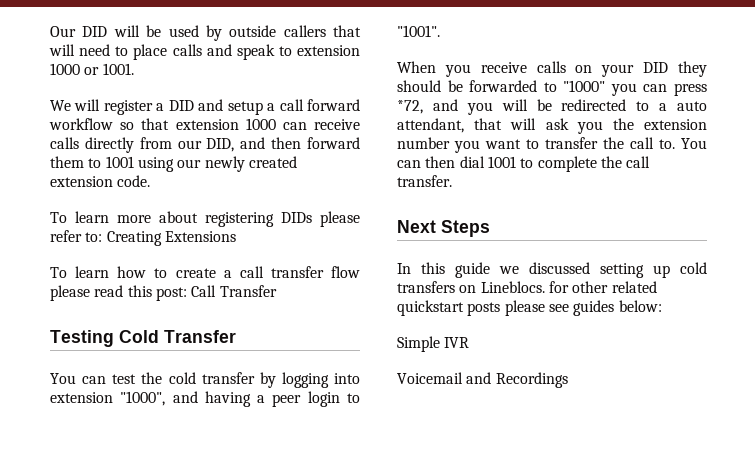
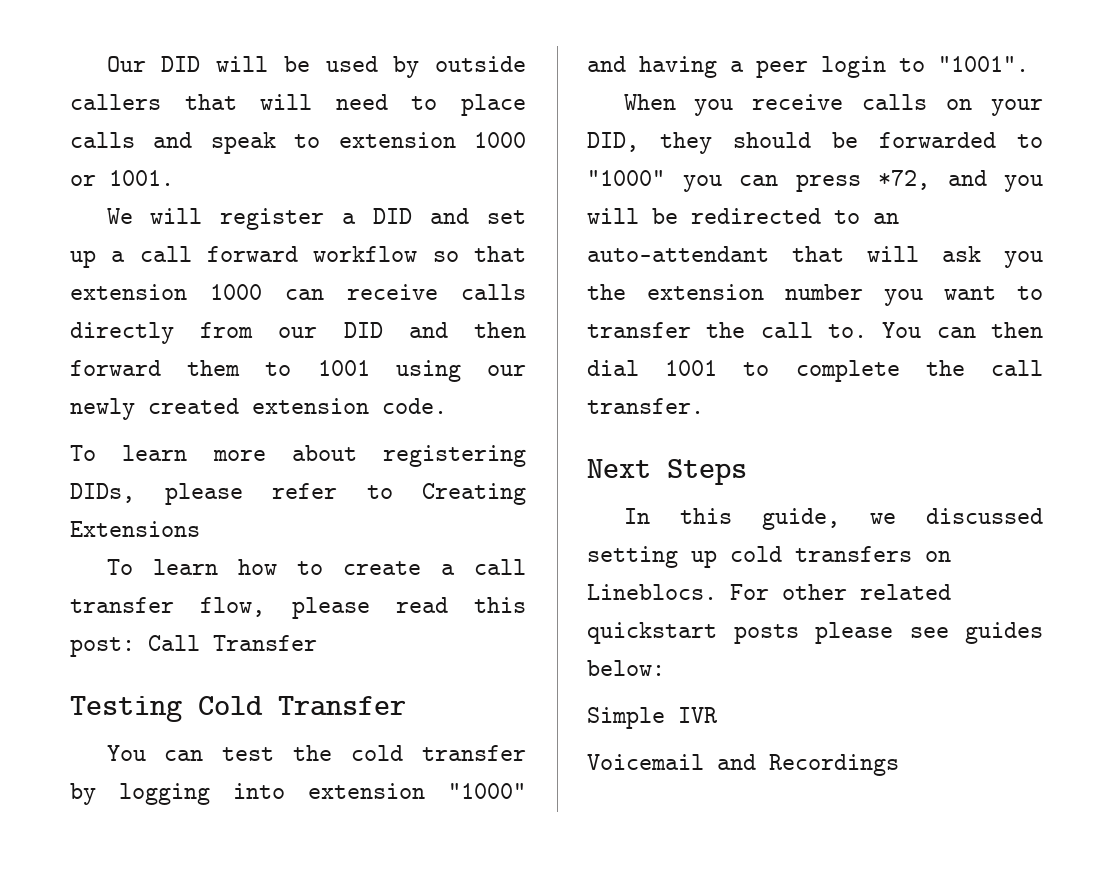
- We will register a DID and setup a call forward workflow so that extension 1000 can receive calls directly from our DID, and then forward them to 1001 using our newly created extension code.
+ We will register a DID and set up a call forward workflow so that extension 1000 can receive calls directly from our DID and then forward them to 1001 using our newly created extension code.
- To learn more about registering DIDs please refer to: Creating Extensions
+ To learn more about registering DIDs, please refer to Creating Extensions
- To learn how to create a call transfer flow please read this post: Call Transfer
+ To learn how to create a call transfer flow, please read this post: Call Transfer
- You can test the cold transfer by logging into extension "1000", and having a peer login to "1001".
+ You can test the cold transfer by logging into extension "1000" and having a peer login to "1001".
- When you receive calls on your DID they should be forwarded to "1000" you can press *72, and you will be redirected to a auto attendant, that will ask you the extension number you want to transfer the call to.
+ When you receive calls on your DID, they should be forwarded to "1000" you can press *72, and you will be redirected to an auto-attendant that will ask you the extension number you want to transfer the call to.
- In this guide we discussed setting up cold transfers on Lineblocs. for other related quickstart posts please see guides below:
+ In this guide, we discussed setting up cold transfers on Lineblocs. For other related quickstart posts please see guides below:

